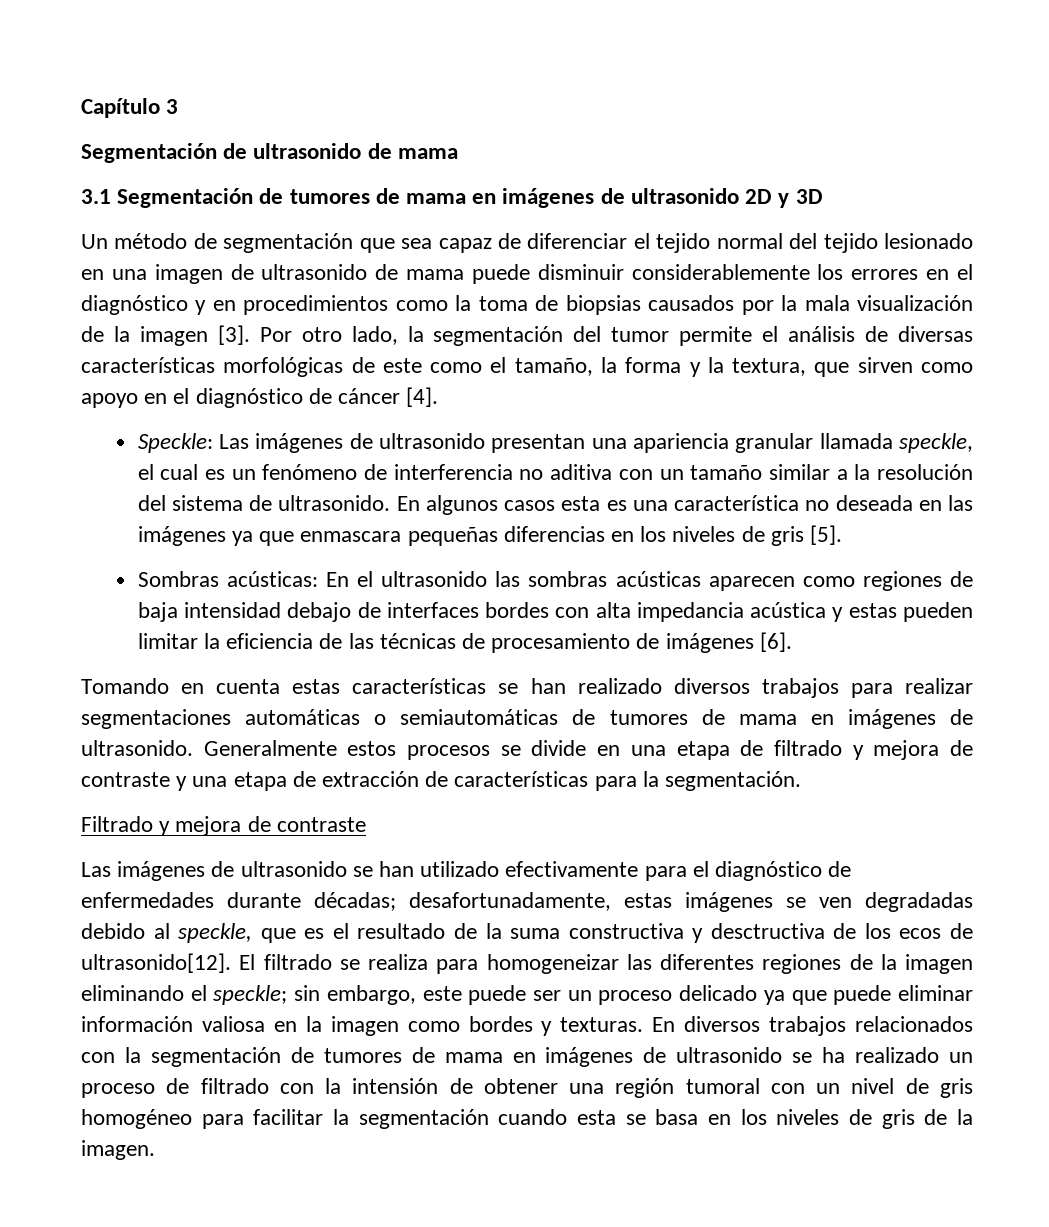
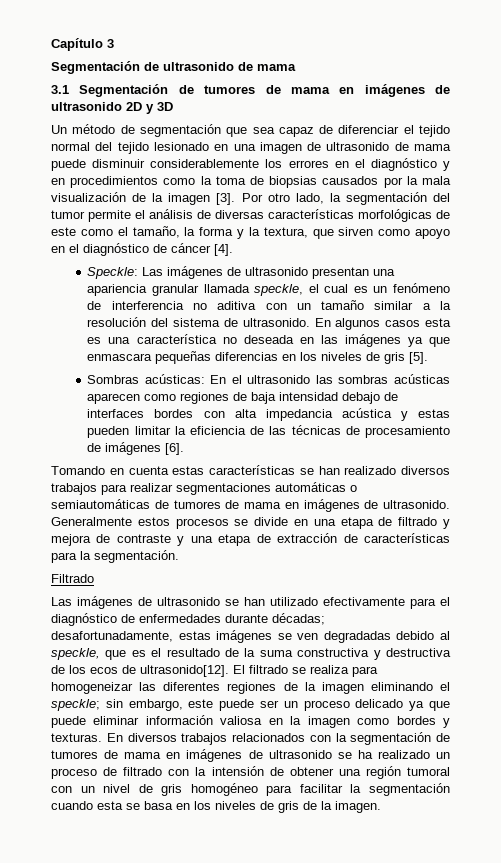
- Filtrado y mejora de contraste
+ Filtrado
- Las imágenes de ultrasonido se han utilizado efectivamente para el diagnóstico de enfermedades durante décadas; desafortunadamente, estas imágenes se ven degradadas debido al speckle, que es el resultado de la suma constructiva y desctructiva de los ecos de ultrasonido[12].
+ Las imágenes de ultrasonido se han utilizado efectivamente para el diagnóstico de enfermedades durante décadas; desafortunadamente, estas imágenes se ven degradadas debido al speckle, que es el resultado de la suma constructiva y destructiva de los ecos de ultrasonido[12].

